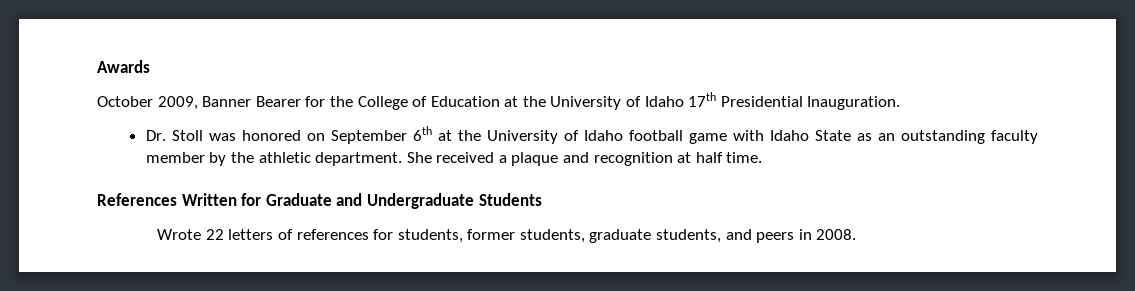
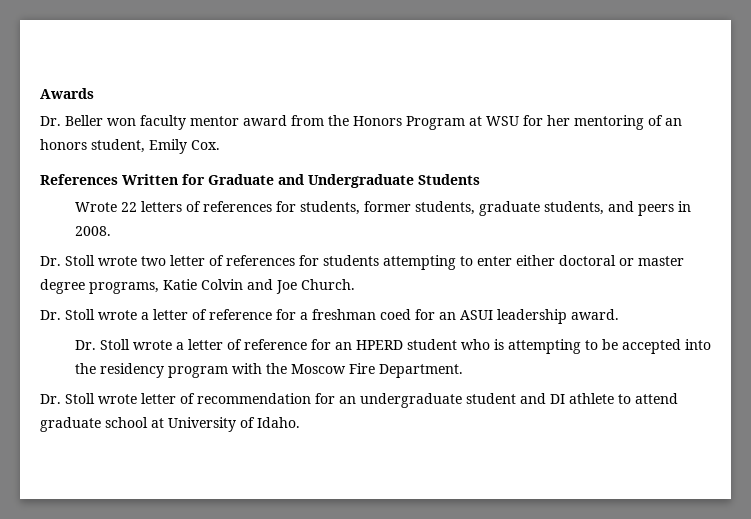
- October 2009, Banner Bearer for the College of Education at the University of Idaho 17th Presidential Inauguration.
- Dr. Stoll was honored on September 6th at the University of Idaho football game with Idaho State as an outstanding faculty member by the athletic department. She received a plaque and recognition at half time.
+ Dr. Beller won faculty mentor award from the Honors Program at WSU for her mentoring of an honors student, Emily Cox.
+ Dr. Stoll wrote two letter of references for students attempting to enter either doctoral or master degree programs, Katie Colvin and Joe Church.
+ Dr. Stoll wrote a letter of reference for a freshman coed for an ASUI leadership award.
+ Dr. Stoll wrote a letter of reference for an HPERD student who is attempting to be accepted into the residency program with the Moscow Fire Department.
+ Dr. Stoll wrote letter of recommendation for an undergraduate student and DI athlete to attend graduate school at University of Idaho.

